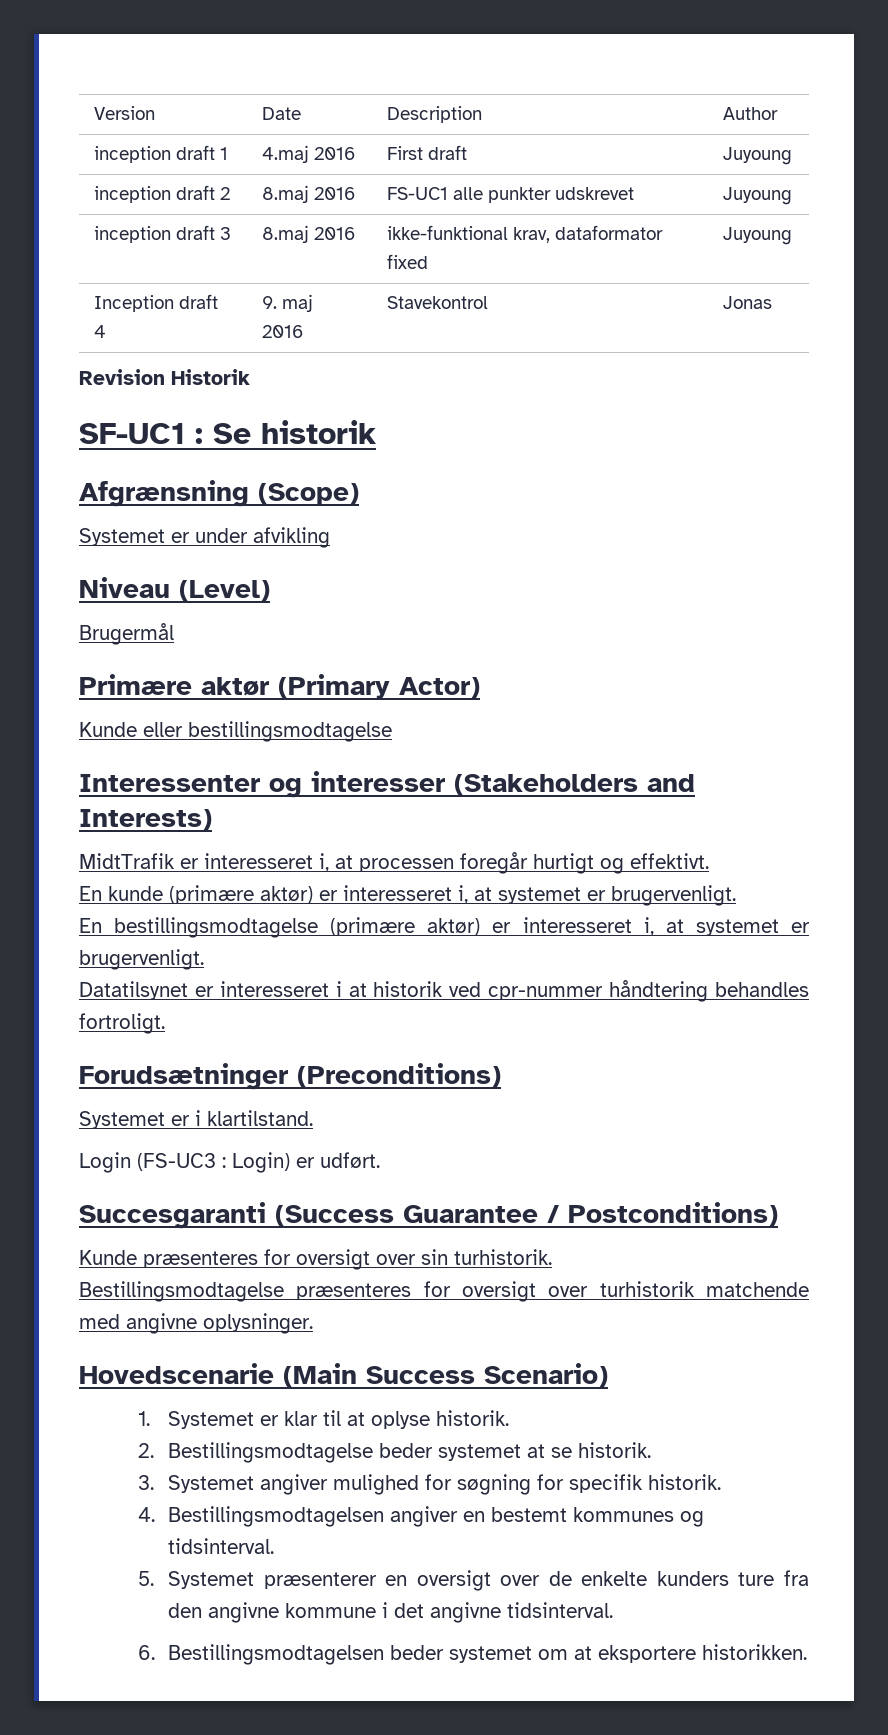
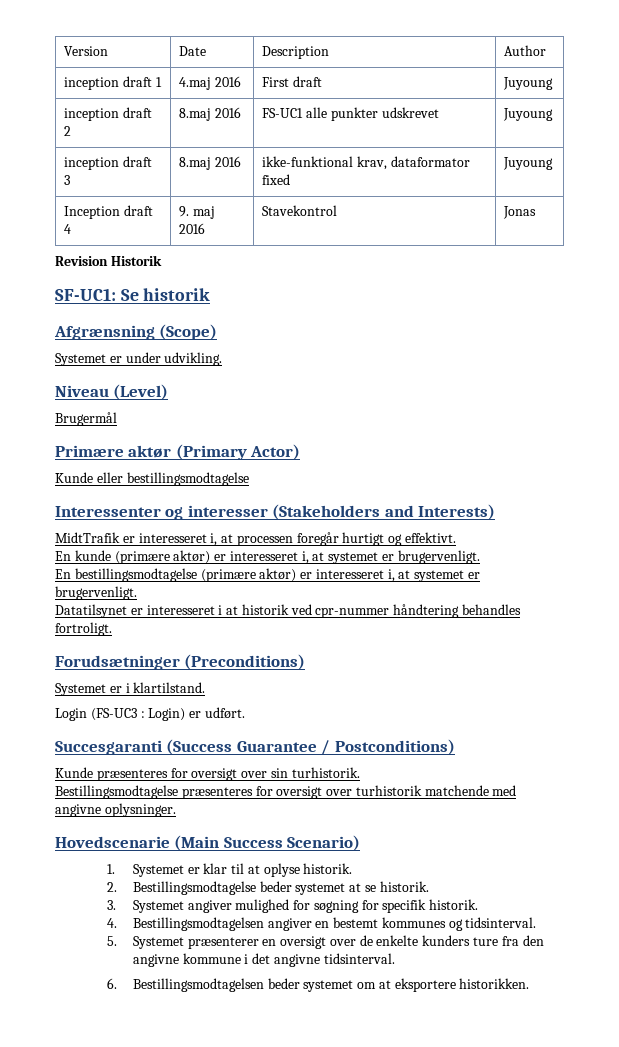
- SF-UC1 : Se historik
+ SF-UC1: Se historik
- Systemet er under afvikling
+ Systemet er under udvikling.

